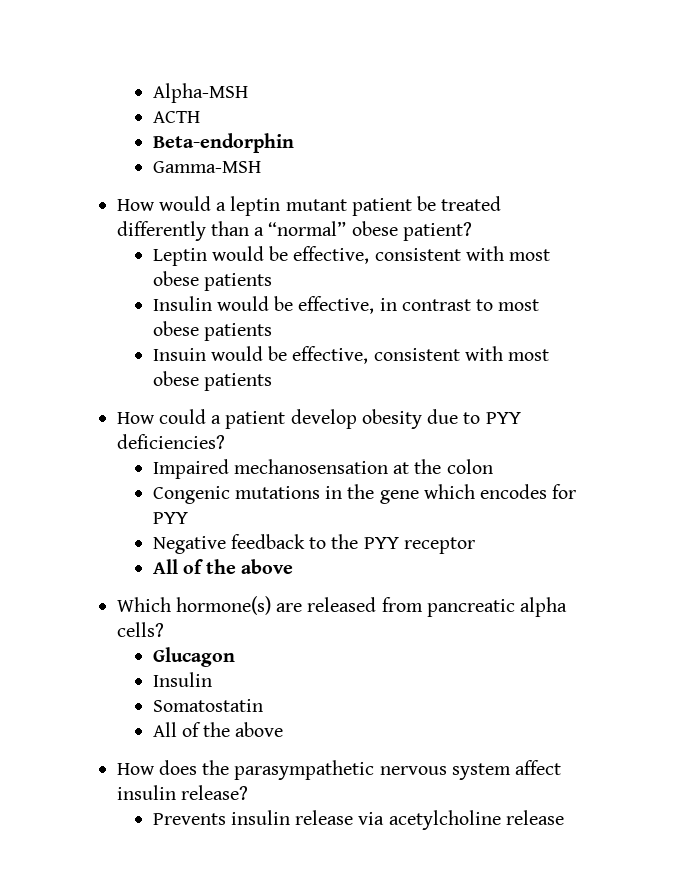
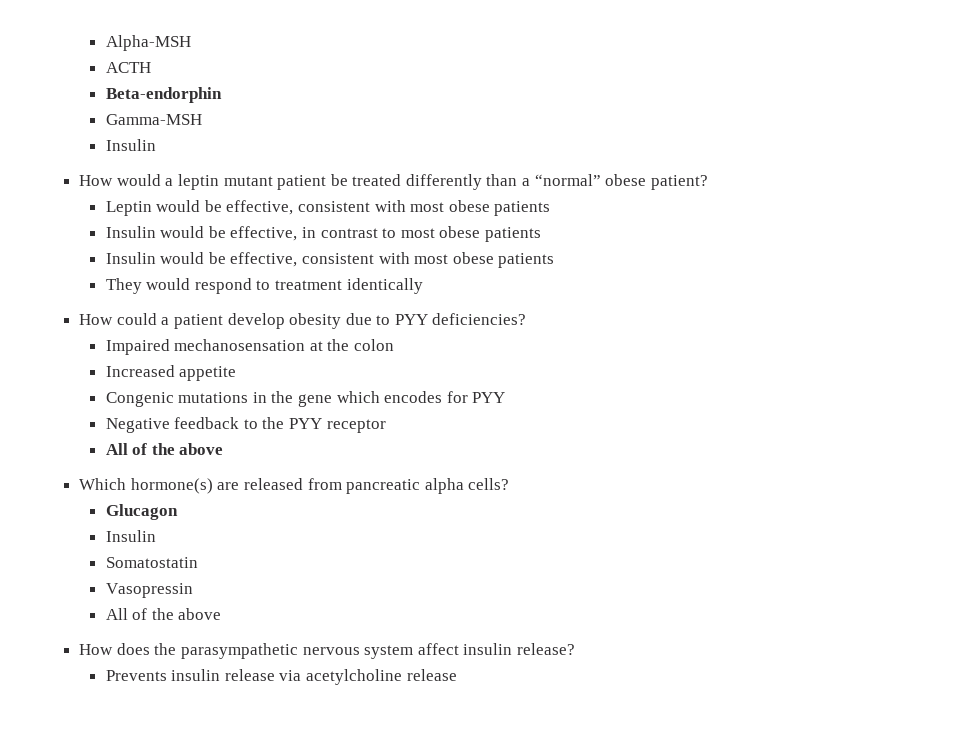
  Gamma-MSH
+ Insulin
- Insuin would be effective, consistent with most obese patients
+ Insulin would be effective, consistent with most obese patients
+ They would respond to treatment identically
+ Increased appetite
+ Vasopressin

